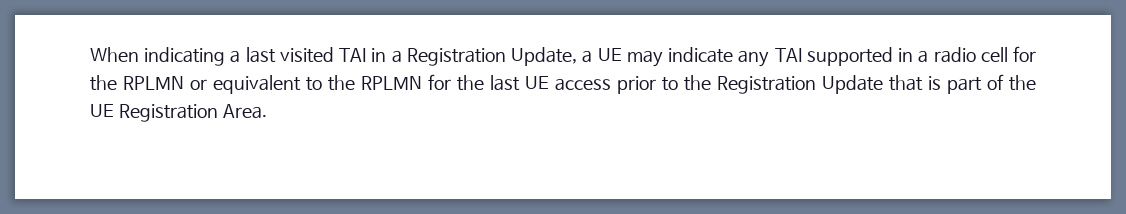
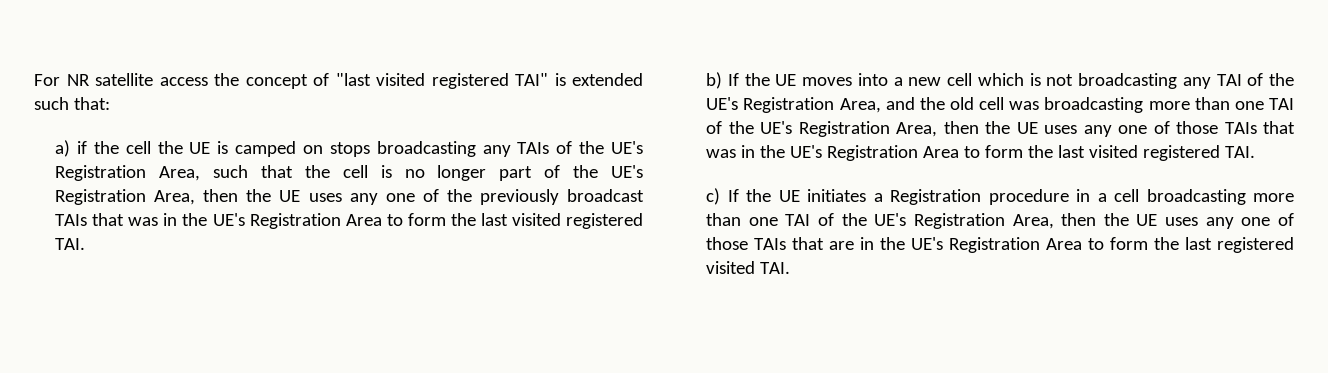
- When indicating a last visited TAI in a Registration Update, a UE may indicate any TAI supported in a radio cell for the RPLMN or equivalent to the RPLMN for the last UE access prior to the Registration Update that is part of the UE Registration Area.
+ For NR satellite access the concept of "last visited registered TAI" is extended such that:
+ a) if the cell the UE is camped on stops broadcasting any TAIs of the UE's Registration Area, such that the cell is no longer part of the UE's Registration Area, then the UE uses any one of the previously broadcast TAIs that was in the UE's Registration Area to form the last visited registered TAI.
+ b) If the UE moves into a new cell which is not broadcasting any TAI of the UE's Registration Area, and the old cell was broadcasting more than one TAI of the UE's Registration Area, then the UE uses any one of those TAIs that was in the UE's Registration Area to form the last visited registered TAI.
+ c) If the UE initiates a Registration procedure in a cell broadcasting more than one TAI of the UE's Registration Area, then the UE uses any one of those TAIs that are in the UE's Registration Area to form the last registered visited TAI.

